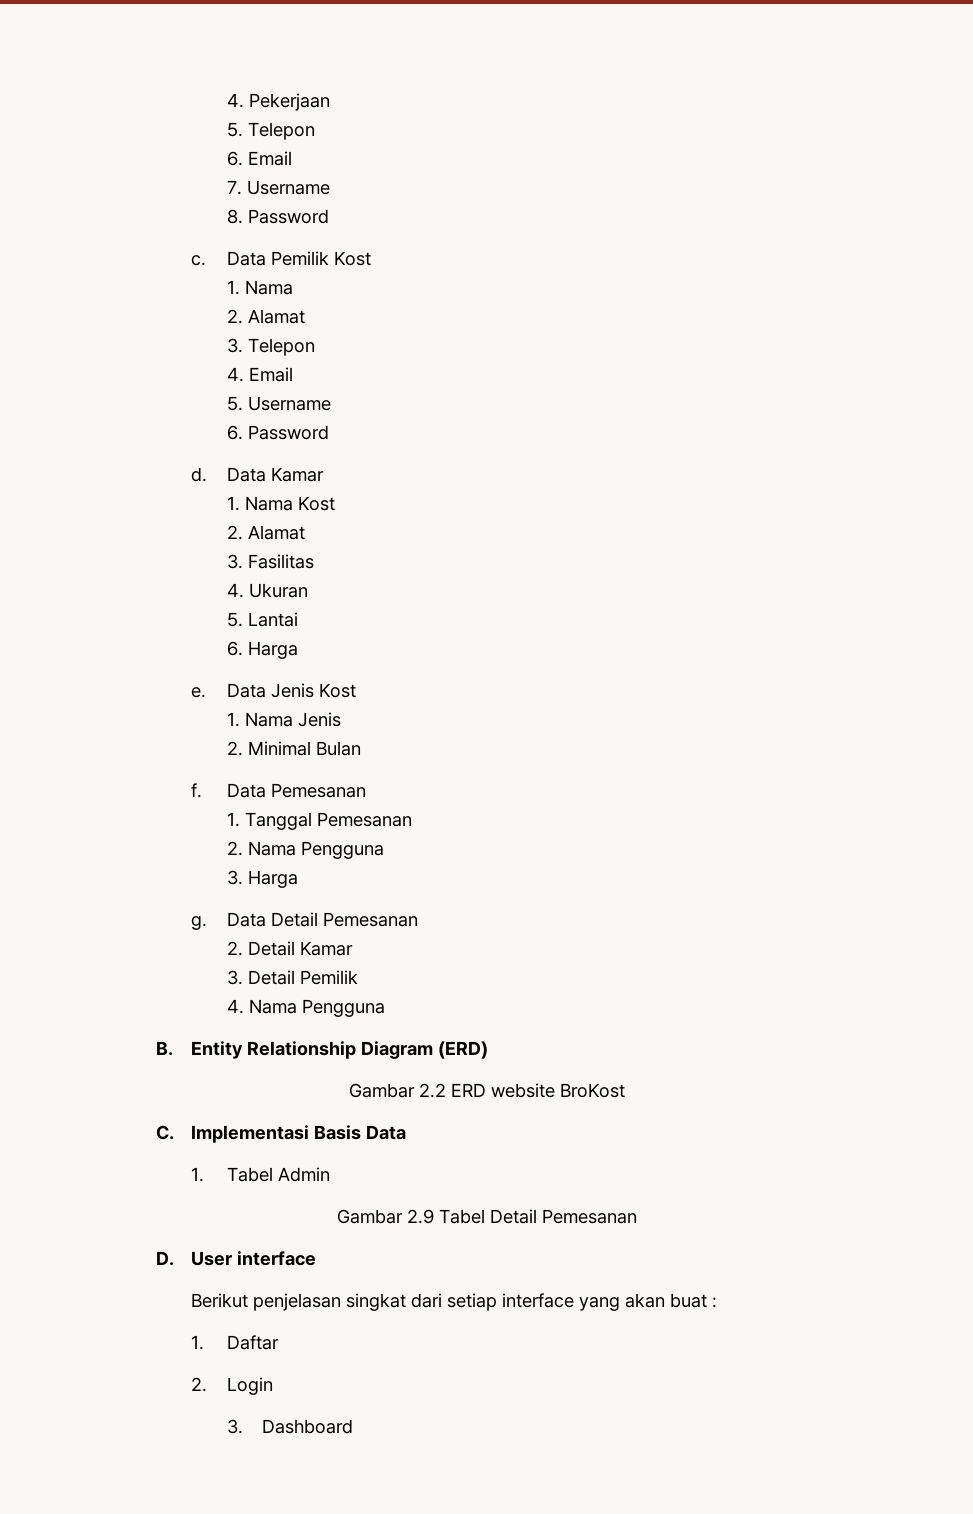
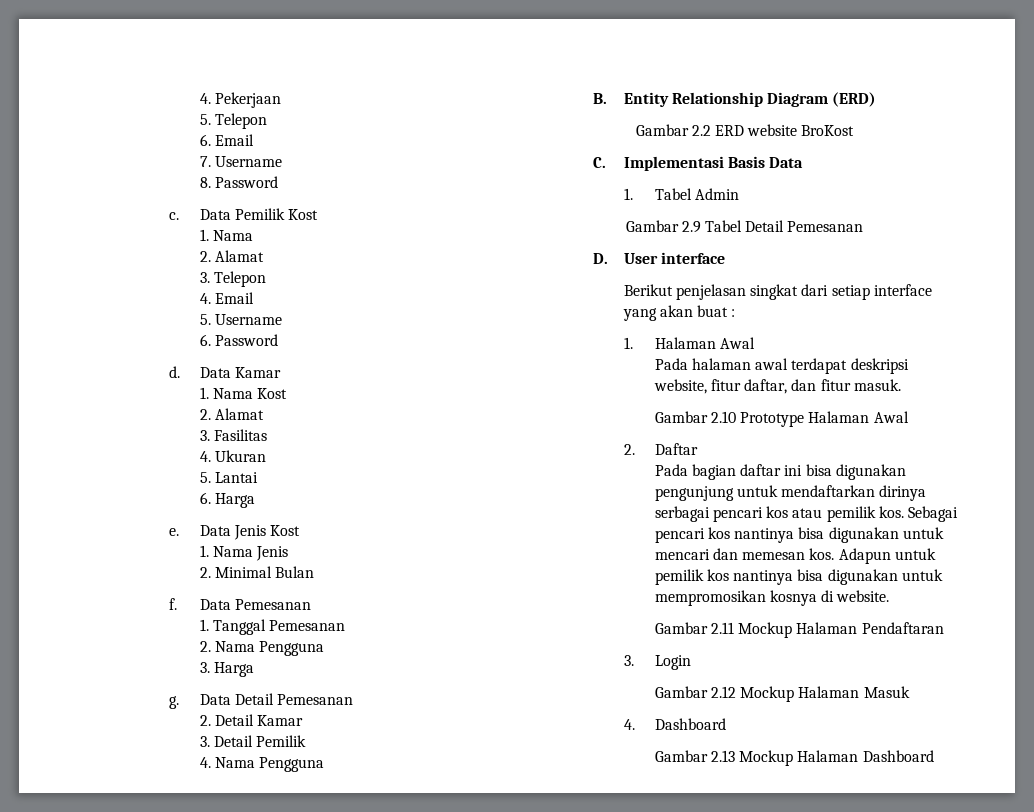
- 1. Daftar
- 2. Login
- 3. Dashboard
+ 1. Halaman Awal
+ Pada halaman awal terdapat deskripsi website, fitur daftar, dan fitur masuk.
+ Gambar 2.10 Prototype Halaman Awal
+ 2. Daftar
+ Pada bagian daftar ini bisa digunakan pengunjung untuk mendaftarkan dirinya serbagai pencari kos atau pemilik kos. Sebagai pencari kos nantinya bisa digunakan untuk mencari dan memesan kos. Adapun untuk pemilik kos nantinya bisa digunakan untuk mempromosikan kosnya di website.
+ Gambar 2.11 Mockup Halaman Pendaftaran
+ 3. Login
+ Gambar 2.12 Mockup Halaman Masuk
+ 4. Dashboard
+ Gambar 2.13 Mockup Halaman Dashboard

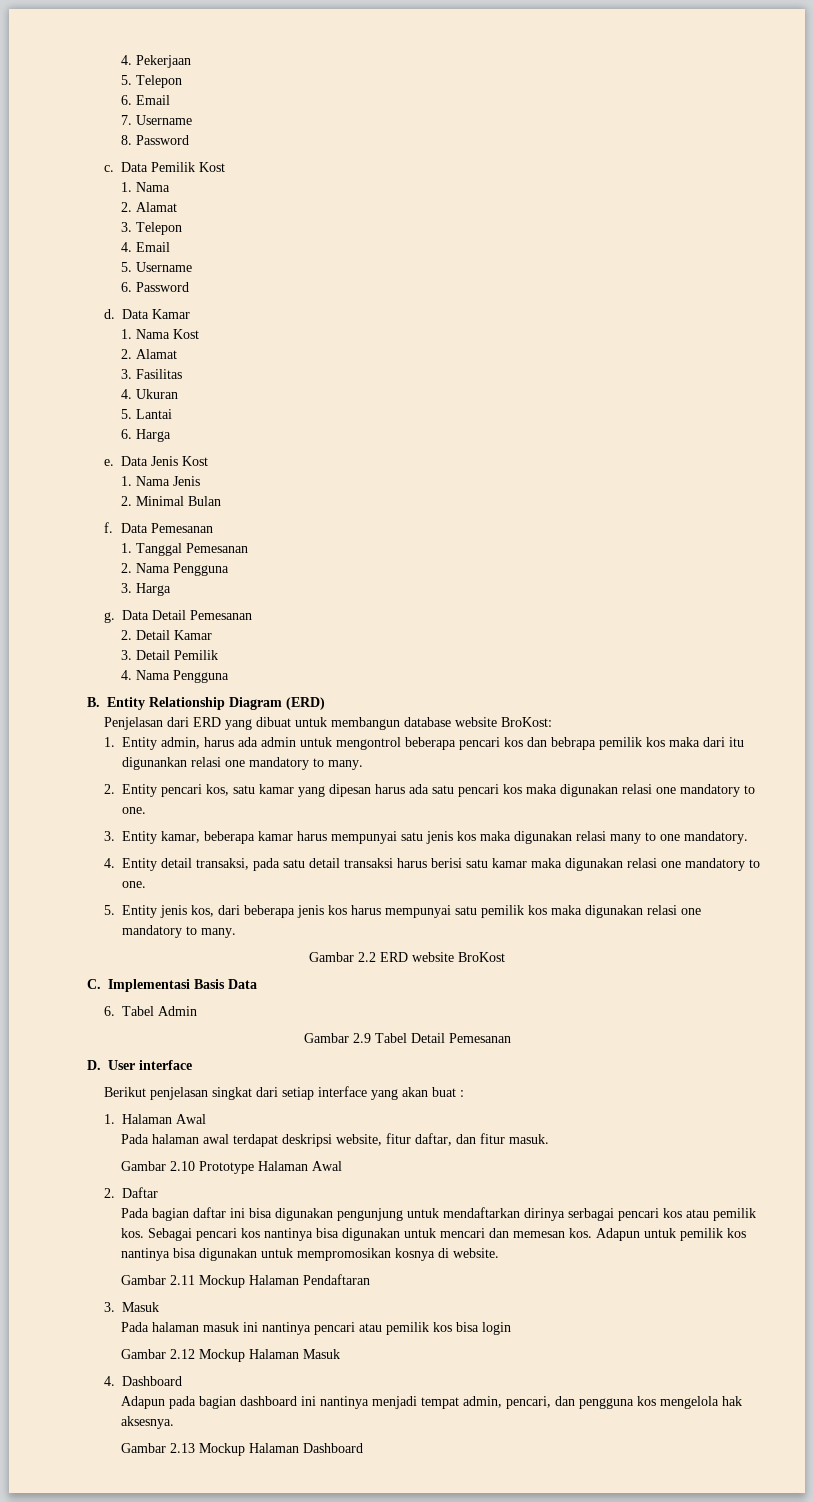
+ Penjelasan dari ERD yang dibuat untuk membangun database website BroKost:
+ 1. Entity admin, harus ada admin untuk mengontrol beberapa pencari kos dan bebrapa pemilik kos maka dari itu digunankan relasi one mandatory to many.
+ 2. Entity pencari kos, satu kamar yang dipesan harus ada satu pencari kos maka digunakan relasi one mandatory to one.
+ 3. Entity kamar, beberapa kamar harus mempunyai satu jenis kos maka digunakan relasi many to one mandatory.
+ 4. Entity detail transaksi, pada satu detail transaksi harus berisi satu kamar maka digunakan relasi one mandatory to one.
+ 5. Entity jenis kos, dari beberapa jenis kos harus mempunyai satu pemilik kos maka digunakan relasi one mandatory to many.
- 1. Tabel Admin
+ 6. Tabel Admin
- 3. Login
+ 3. Masuk
+ Pada halaman masuk ini nantinya pencari atau pemilik kos bisa login
+ Adapun pada bagian dashboard ini nantinya menjadi tempat admin, pencari, dan pengguna kos mengelola hak aksesnya.

